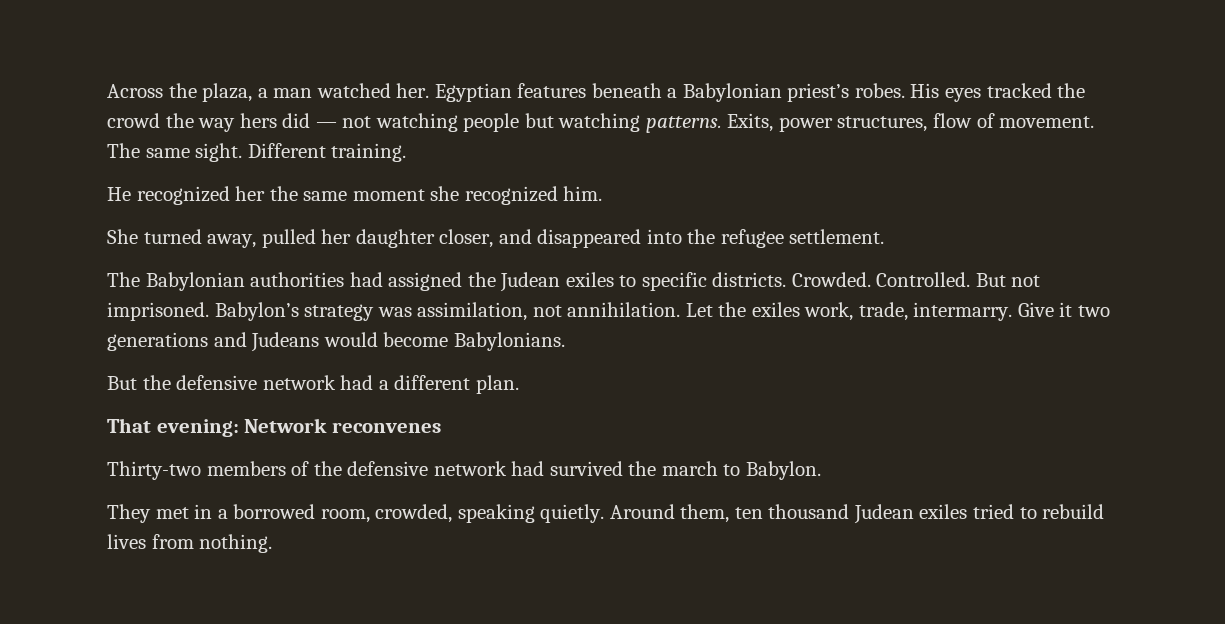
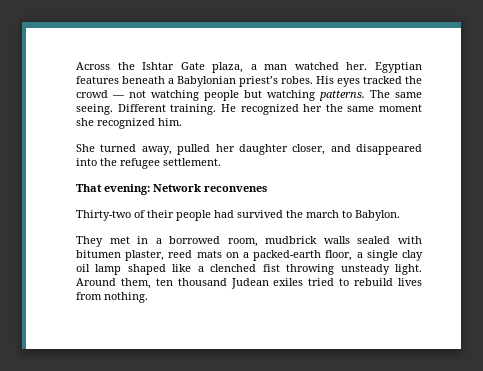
- Across the plaza, a man watched her.
+ Across the Ishtar Gate plaza, a man watched her.
- His eyes tracked the crowd the way hers did — not watching people but watching patterns.
+ His eyes tracked the crowd — not watching people but watching patterns.
- Exits, power structures, flow of movement.
- The same sight.
+ The same seeing.
- Different training.
- He recognized her the same moment she recognized him.
+ Different training. He recognized her the same moment she recognized him.
- The Babylonian authorities had assigned the Judean exiles to specific districts. Crowded. Controlled. But not imprisoned. Babylon’s strategy was assimilation, not annihilation. Let the exiles work, trade, intermarry. Give it two generations and Judeans would become Babylonians.
- But the defensive network had a different plan.
- Thirty-two members of the defensive network had survived the march to Babylon.
+ Thirty-two of their people had survived the march to Babylon.
- They met in a borrowed room, crowded, speaking quietly.
+ They met in a borrowed room, mudbrick walls sealed with bitumen plaster, reed mats on a packed-earth floor, a single clay oil lamp shaped like a clenched fist throwing unsteady light.

